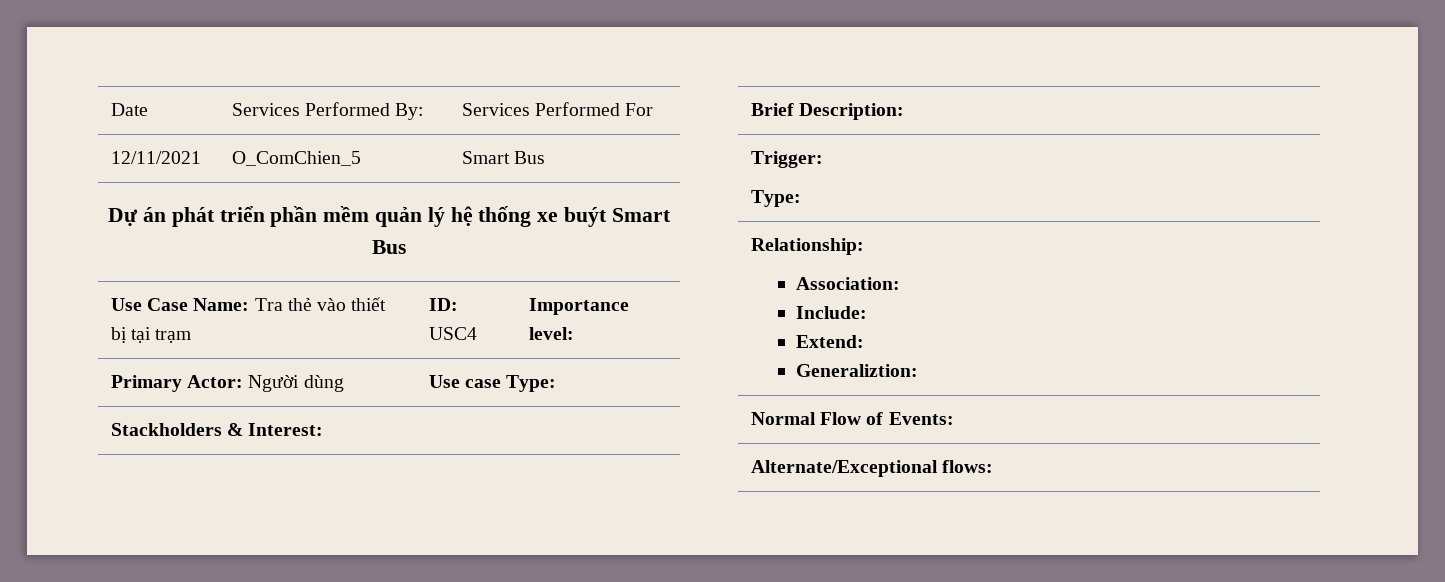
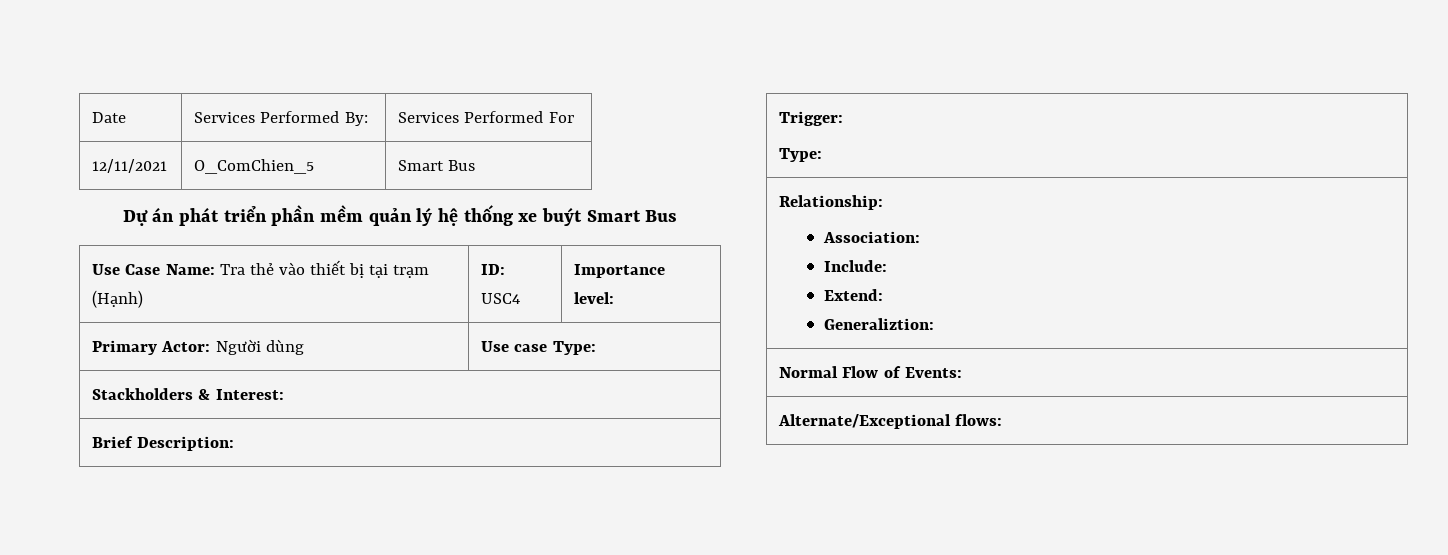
- Use Case Name: Tra thẻ vào thiết bị tại trạm | ID: USC4 | Importance level:
+ Use Case Name: Tra thẻ vào thiết bị tại trạm (Hạnh) | ID: USC4 | Importance level:

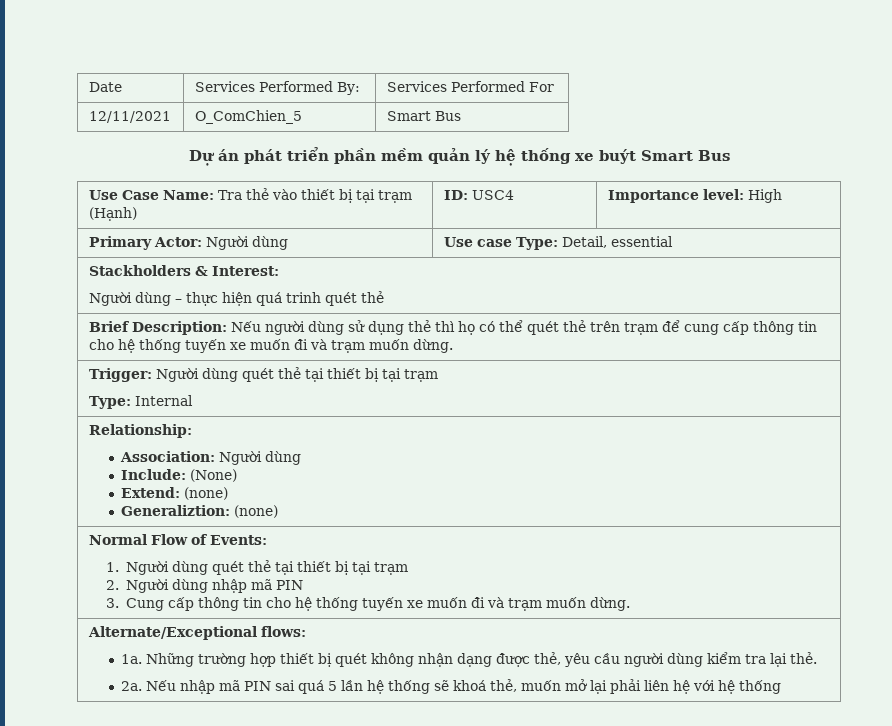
- Use Case Name: Tra thẻ vào thiết bị tại trạm (Hạnh) | ID: USC4 | Importance level:
+ Use Case Name: Tra thẻ vào thiết bị tại trạm (Hạnh) | ID: USC4 | Importance level: High
- Primary Actor: Người dùng | Use case Type:
+ Primary Actor: Người dùng | Use case Type: Detail, essential
  Stackholders & Interest:
- Brief Description:
- Trigger:
- Type:
+ Người dùng – thực hiện quá trinh quét thẻ
+ Brief Description: Nếu người dùng sử dụng thẻ thì họ có thể quét thẻ trên trạm để cung cấp thông tin cho hệ thống tuyến xe muốn đi và trạm muốn dừng.
+ Trigger: Người dùng quét thẻ tại thiết bị tại trạm
+ Type: Internal
  Relationship:
- Association:
- Include:
- Extend:
- Generaliztion:
+ Association: Người dùng
+ Include: (None)
+ Extend: (none)
+ Generaliztion: (none)
  Normal Flow of Events:
+ 1. Người dùng quét thẻ tại thiết bị tại trạm
+ 2. Người dùng nhập mã PIN
+ 3. Cung cấp thông tin cho hệ thống tuyến xe muốn đi và trạm muốn dừng.
  Alternate/Exceptional flows:
+ 1a. Những trường hợp thiết bị quét không nhận dạng được thẻ, yêu cầu người dùng kiểm tra lại thẻ.
+ 2a. Nếu nhập mã PIN sai quá 5 lần hệ thống sẽ khoá thẻ, muốn mở lại phải liên hệ với hệ thống

